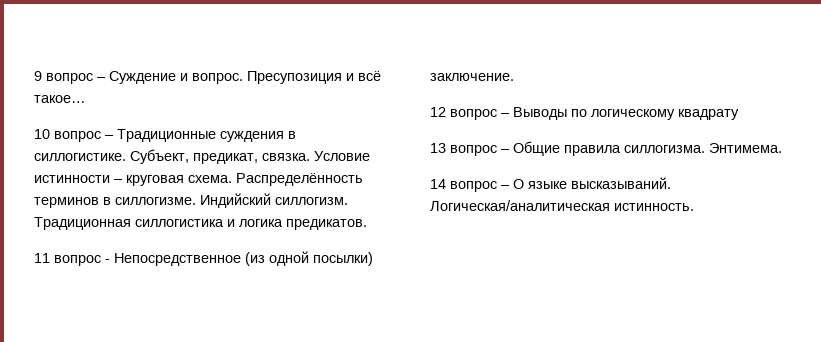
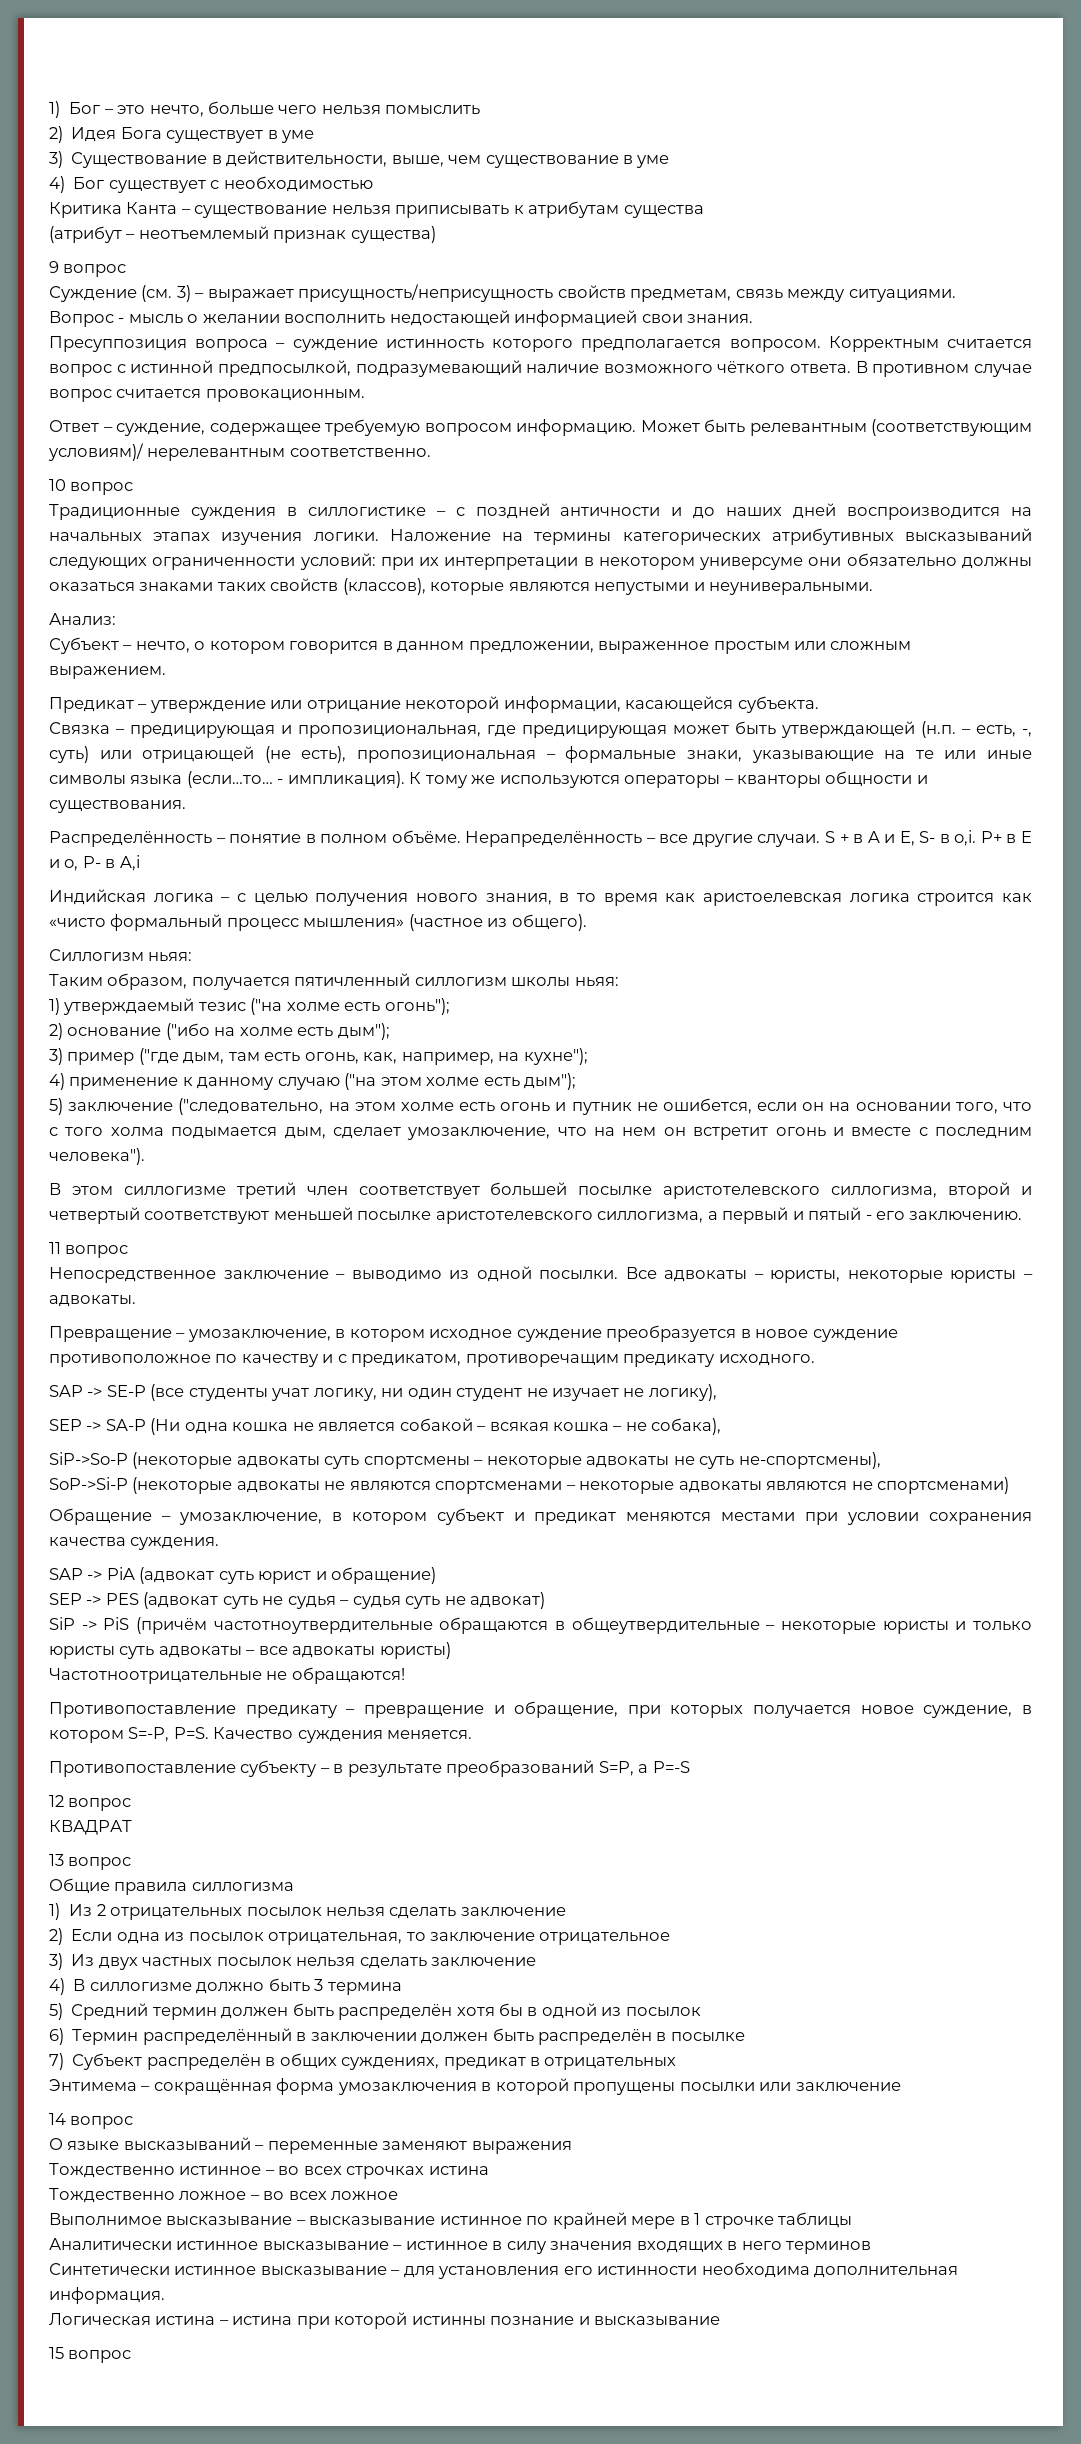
- 9 вопрос – Суждение и вопрос. Пресупозиция и всё такое…
+ 1) Бог – это нечто, больше чего нельзя помыслить
+ 2) Идея Бога существует в уме
+ 3) Существование в действительности, выше, чем существование в уме
+ 4) Бог существует с необходимостью
+ Критика Канта – существование нельзя приписывать к атрибутам существа
+ (атрибут – неотъемлемый признак существа)
+ 9 вопрос
+ Суждение (см. 3) – выражает присущность/неприсущность свойств предметам, связь между ситуациями.
+ Вопрос - мысль о желании восполнить недостающей информацией свои знания.
+ Пресуппозиция вопроса – суждение истинность которого предполагается вопросом. Корректным считается вопрос с истинной предпосылкой, подразумевающий наличие возможного чёткого ответа. В противном случае вопрос считается провокационным.
+ Ответ – суждение, содержащее требуемую вопросом информацию. Может быть релевантным (соответствующим условиям)/ нерелевантным соответственно.
- 10 вопрос – Традиционные суждения в силлогистике. Субъект, предикат, связка. Условие истинности – круговая схема. Распределённость терминов в силлогизме. Индийский силлогизм. Традиционная силлогистика и логика предикатов.
- 11 вопрос - Непосредственное (из одной посылки) заключение.
- 12 вопрос – Выводы по логическому квадрату
+ 10 вопрос
+ Традиционные суждения в силлогистике – с поздней античности и до наших дней воспроизводится на начальных этапах изучения логики. Наложение на термины категорических атрибутивных высказываний следующих ограниченности условий: при их интерпретации в некотором универсуме они обязательно должны оказаться знаками таких свойств (классов), которые являются непустыми и неуниверальными.
+ Анализ:
+ Субъект – нечто, о котором говорится в данном предложении, выраженное простым или сложным выражением.
+ Предикат – утверждение или отрицание некоторой информации, касающейся субъекта.
+ Связка – предицирующая и пропозициональная, где предицирующая может быть утверждающей (н.п. – есть, -, суть) или отрицающей (не есть), пропозициональная – формальные знаки, указывающие на те или иные символы языка (если…то… - импликация). К тому же используются операторы – кванторы общности и существования.
+ Распределённость – понятие в полном объёме. Нерапределённость – все другие случаи. S + в A и E, S- в o,i. P+ в E и o, P- в A,i
+ Индийская логика – с целью получения нового знания, в то время как аристоелевская логика строится как «чисто формальный процесс мышления» (частное из общего).
+ Силлогизм ньяя:
+ Таким образом, получается пятичленный силлогизм школы ньяя:
+ 1) утверждаемый тезис ("на холме есть огонь");
+ 2) основание ("ибо на холме есть дым");
+ 3) пример ("где дым, там есть огонь, как, например, на кухне");
+ 4) применение к данному случаю ("на этом холме есть дым");
+ 5) заключение ("следовательно, на этом холме есть огонь и путник не ошибется, если он на основании того, что с того холма подымается дым, сделает умозаключение, что на нем он встретит огонь и вместе с последним человека").
+ В этом силлогизме третий член соответствует большей посылке аристотелевского силлогизма, второй и четвертый соответствуют меньшей посылке аристотелевского силлогизма, а первый и пятый - его заключению.
+ 11 вопрос
+ Непосредственное заключение – выводимо из одной посылки. Все адвокаты – юристы, некоторые юристы – адвокаты.
+ Превращение – умозаключение, в котором исходное суждение преобразуется в новое суждение противоположное по качеству и с предикатом, противоречащим предикату исходного.
+ SAP -> SE-P (все студенты учат логику, ни один студент не изучает не логику),
+ SEP -> SA-P (Ни одна кошка не является собакой – всякая кошка – не собака),
+ SiP->So-P (некоторые адвокаты суть спортсмены – некоторые адвокаты не суть не-спортсмены),
+ SoP->Si-P (некоторые адвокаты не являются спортсменами – некоторые адвокаты являются не спортсменами)
+ Обращение – умозаключение, в котором субъект и предикат меняются местами при условии сохранения качества суждения.
+ SAP -> PiA (адвокат суть юрист и обращение)
+ SEP -> PES (адвокат суть не судья – судья суть не адвокат)
+ SiP -> PiS (причём частотноутвердительные обращаются в общеутвердительные – некоторые юристы и только юристы суть адвокаты – все адвокаты юристы)
+ Частотноотрицательные не обращаются!
+ Противопоставление предикату – превращение и обращение, при которых получается новое суждение, в котором S=-P, P=S. Качество суждения меняется.
+ Противопоставление субъекту – в результате преобразований S=P, а P=-S
+ 12 вопрос
+ КВАДРАТ
- 13 вопрос – Общие правила силлогизма. Энтимема.
+ 13 вопрос
+ Общие правила силлогизма
+ 1) Из 2 отрицательных посылок нельзя сделать заключение
+ 2) Если одна из посылок отрицательная, то заключение отрицательное
+ 3) Из двух частных посылок нельзя сделать заключение
+ 4) В силлогизме должно быть 3 термина
+ 5) Средний термин должен быть распределён хотя бы в одной из посылок
+ 6) Термин распределённый в заключении должен быть распределён в посылке
+ 7) Субъект распределён в общих суждениях, предикат в отрицательных
+ Энтимема – сокращённая форма умозаключения в которой пропущены посылки или заключение
- 14 вопрос – О языке высказываний. Логическая/аналитическая истинность.
+ 14 вопрос
+ О языке высказываний – переменные заменяют выражения
+ Тождественно истинное – во всех строчках истина
+ Тождественно ложное – во всех ложное
+ Выполнимое высказывание – высказывание истинное по крайней мере в 1 строчке таблицы
+ Аналитически истинное высказывание – истинное в силу значения входящих в него терминов
+ Синтетически истинное высказывание – для установления его истинности необходима дополнительная информация.
+ Логическая истина – истина при которой истинны познание и высказывание
+ 15 вопрос

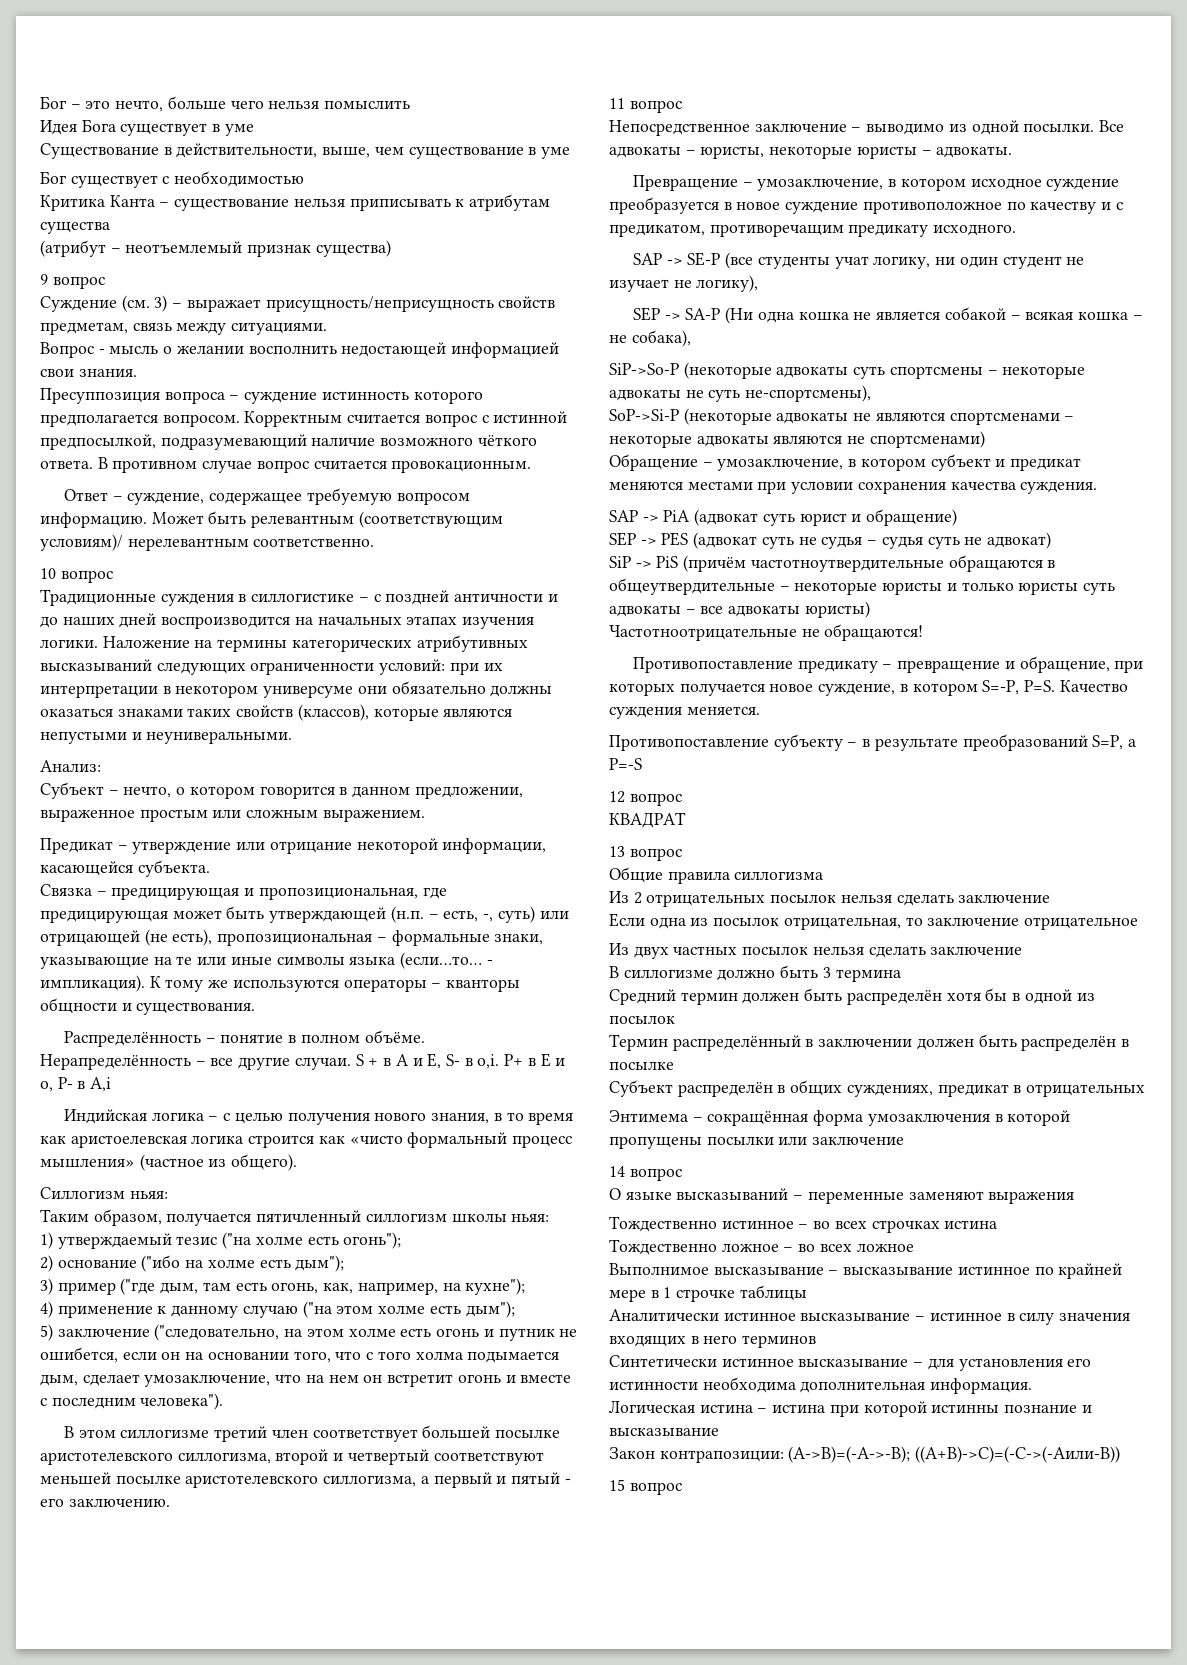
- 1) Бог – это нечто, больше чего нельзя помыслить
+ Бог – это нечто, больше чего нельзя помыслить
- 2) Идея Бога существует в уме
+ Идея Бога существует в уме
- 3) Существование в действительности, выше, чем существование в уме
+ Существование в действительности, выше, чем существование в уме
- 4) Бог существует с необходимостью
+ Бог существует с необходимостью
- 1) Из 2 отрицательных посылок нельзя сделать заключение
+ Из 2 отрицательных посылок нельзя сделать заключение
- 2) Если одна из посылок отрицательная, то заключение отрицательное
+ Если одна из посылок отрицательная, то заключение отрицательное
- 3) Из двух частных посылок нельзя сделать заключение
+ Из двух частных посылок нельзя сделать заключение
- 4) В силлогизме должно быть 3 термина
+ В силлогизме должно быть 3 термина
- 5) Средний термин должен быть распределён хотя бы в одной из посылок
+ Средний термин должен быть распределён хотя бы в одной из посылок
- 6) Термин распределённый в заключении должен быть распределён в посылке
+ Термин распределённый в заключении должен быть распределён в посылке
- 7) Субъект распределён в общих суждениях, предикат в отрицательных
+ Субъект распределён в общих суждениях, предикат в отрицательных
+ Закон контрапозиции: (A->B)=(-A->-B); ((A+B)->C)=(-C->(-Aили-B))

